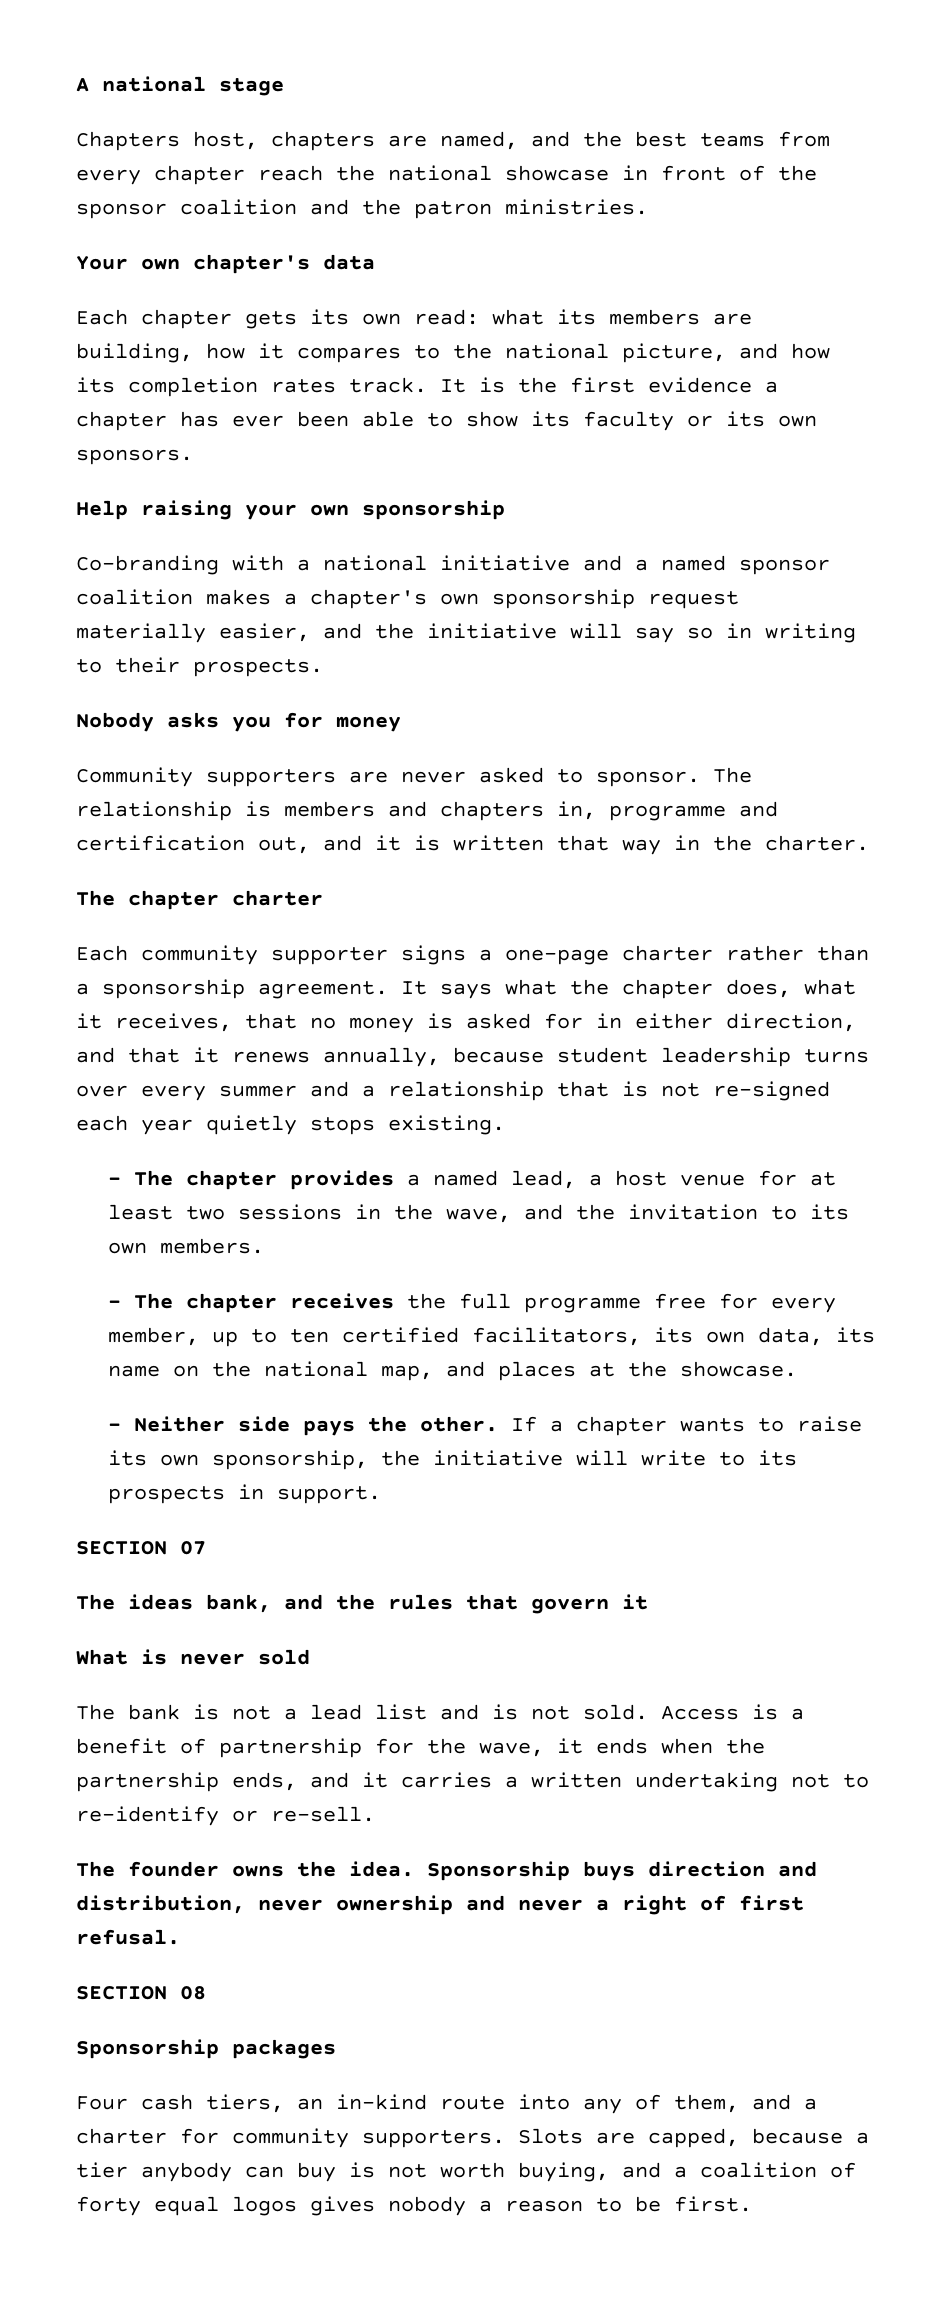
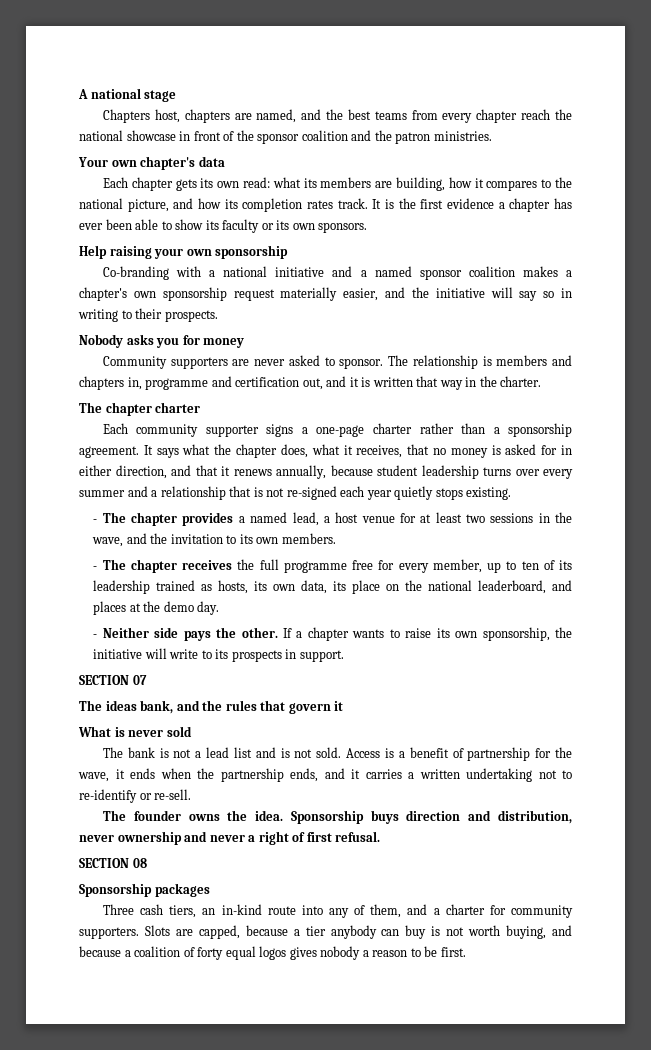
- - The chapter receives the full programme free for every member, up to ten certified facilitators, its own data, its name on the national map, and places at the showcase.
+ - The chapter receives the full programme free for every member, up to ten of its leadership trained as hosts, its own data, its place on the national leaderboard, and places at the demo day.
- Four cash tiers, an in-kind route into any of them, and a charter for community supporters.
+ Three cash tiers, an in-kind route into any of them, and a charter for community supporters.
- Slots are capped, because a tier anybody can buy is not worth buying, and a coalition of forty equal logos gives nobody a reason to be first.
+ Slots are capped, because a tier anybody can buy is not worth buying, and because a coalition of forty equal logos gives nobody a reason to be first.

